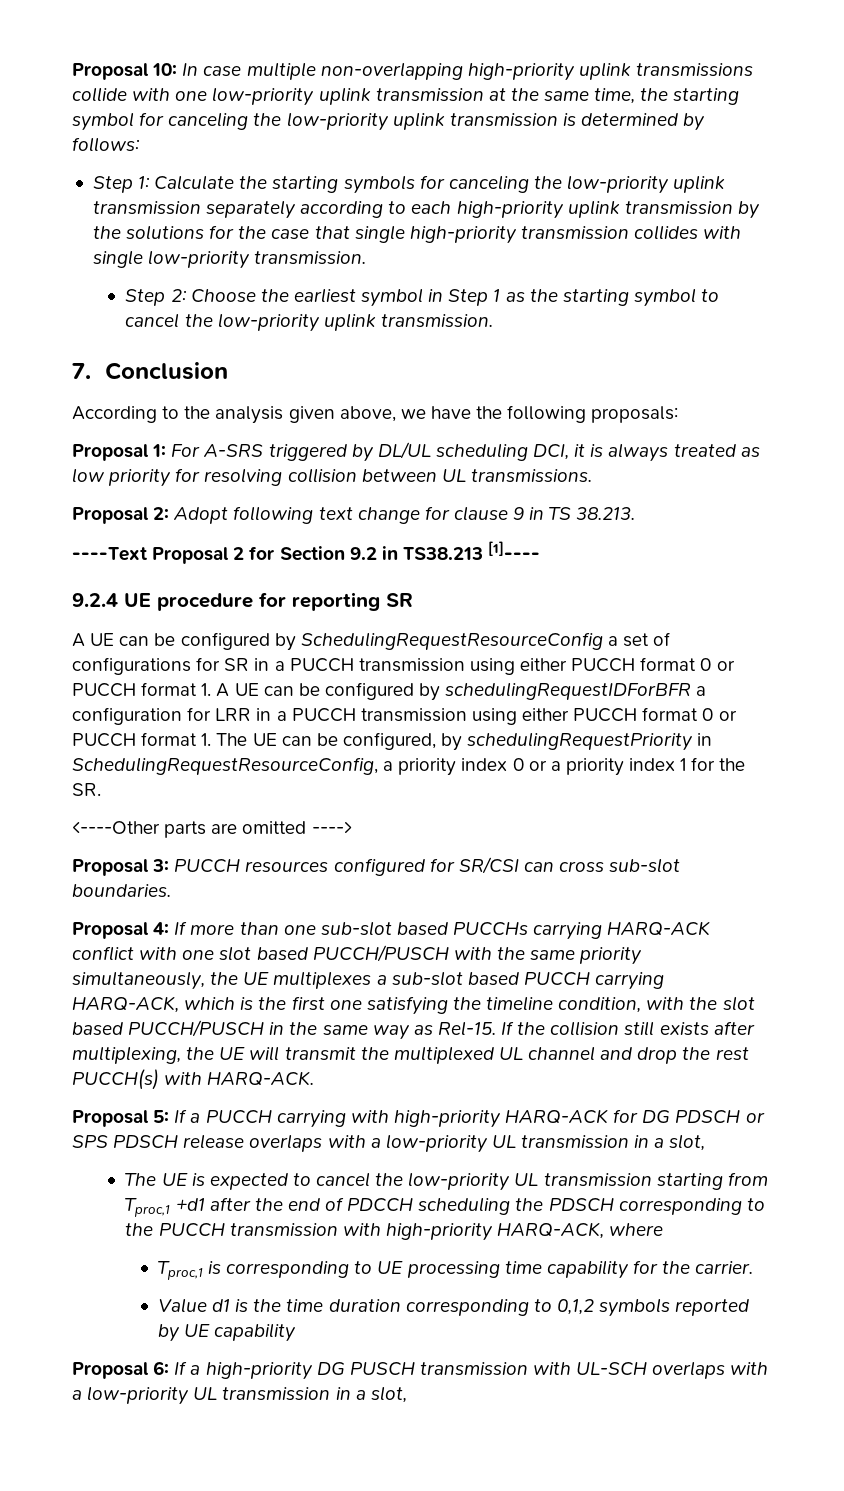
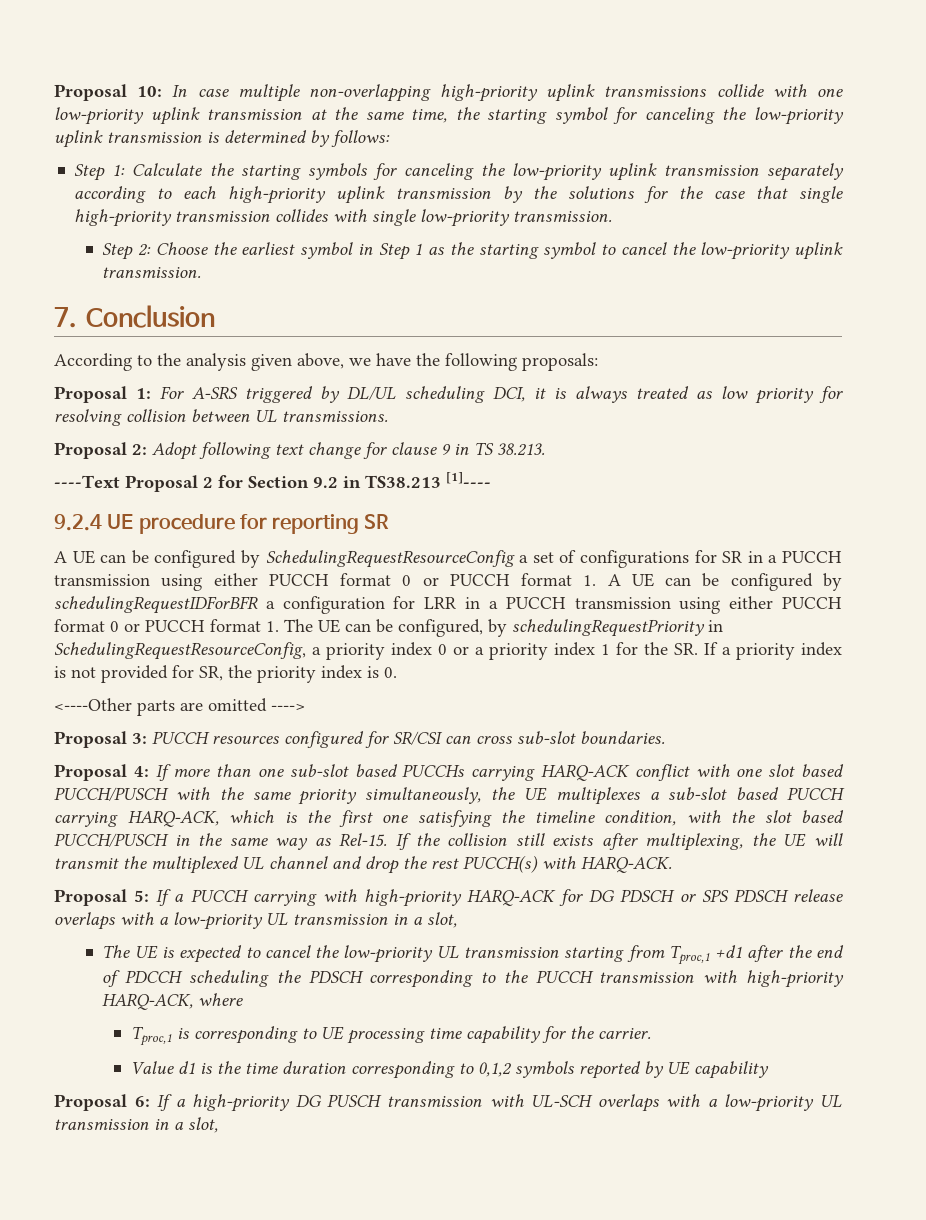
- A UE can be configured by SchedulingRequestResourceConfig a set of configurations for SR in a PUCCH transmission using either PUCCH format 0 or PUCCH format 1. A UE can be configured by schedulingRequestIDForBFR a configuration for LRR in a PUCCH transmission using either PUCCH format 0 or PUCCH format 1. The UE can be configured, by schedulingRequestPriority in SchedulingRequestResourceConfig, a priority index 0 or a priority index 1 for the SR.
+ A UE can be configured by SchedulingRequestResourceConfig a set of configurations for SR in a PUCCH transmission using either PUCCH format 0 or PUCCH format 1. A UE can be configured by schedulingRequestIDForBFR a configuration for LRR in a PUCCH transmission using either PUCCH format 0 or PUCCH format 1. The UE can be configured, by schedulingRequestPriority in SchedulingRequestResourceConfig, a priority index 0 or a priority index 1 for the SR. If a priority index is not provided for SR, the priority index is 0.

